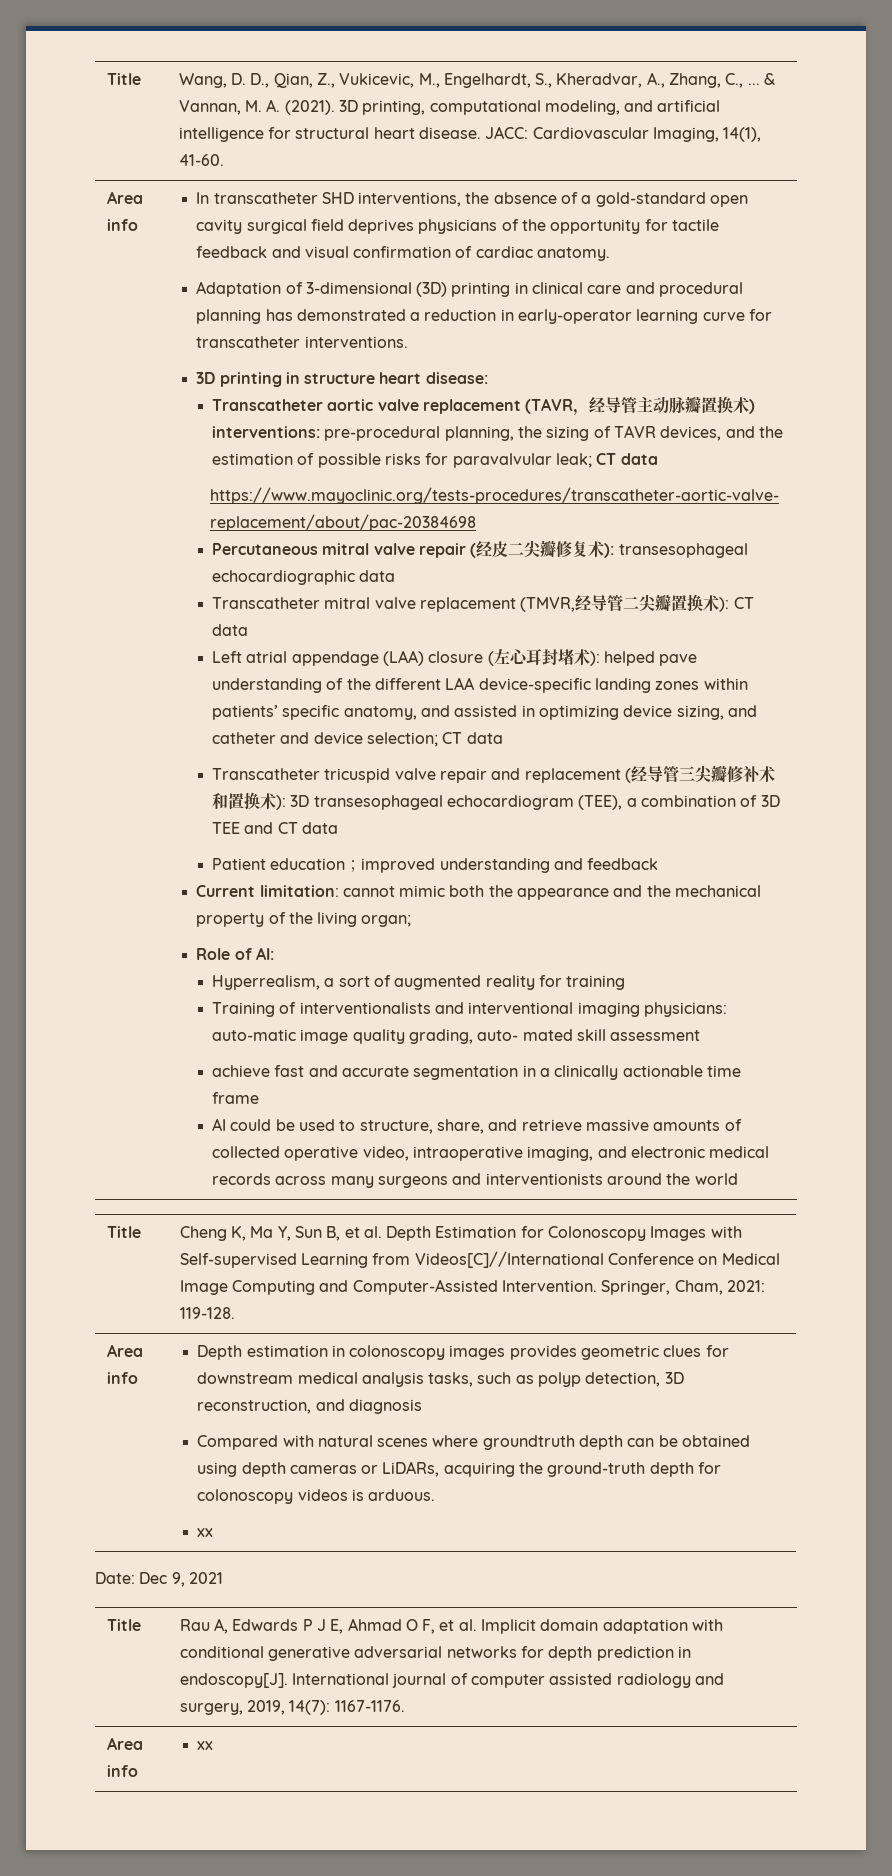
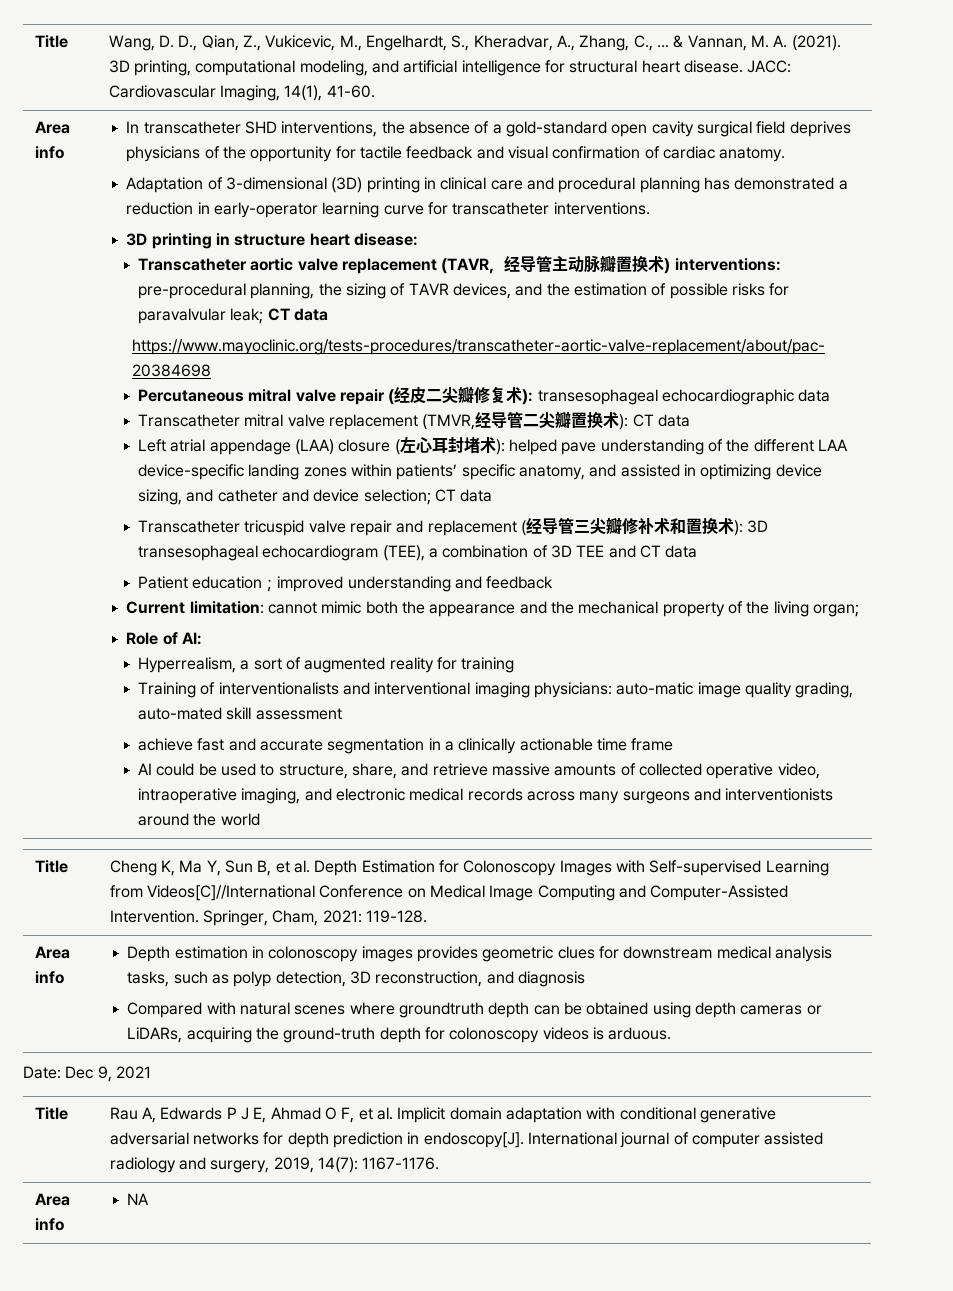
- Training of interventionalists and interventional imaging physicians: auto-matic image quality grading, auto- mated skill assessment
+ Training of interventionalists and interventional imaging physicians: auto-matic image quality grading, auto-mated skill assessment
  Compared with natural scenes where groundtruth depth can be obtained using depth cameras or LiDARs, acquiring the ground-truth depth for colonoscopy videos is arduous.
- xx
- Area info | xx
+ Area info | NA

